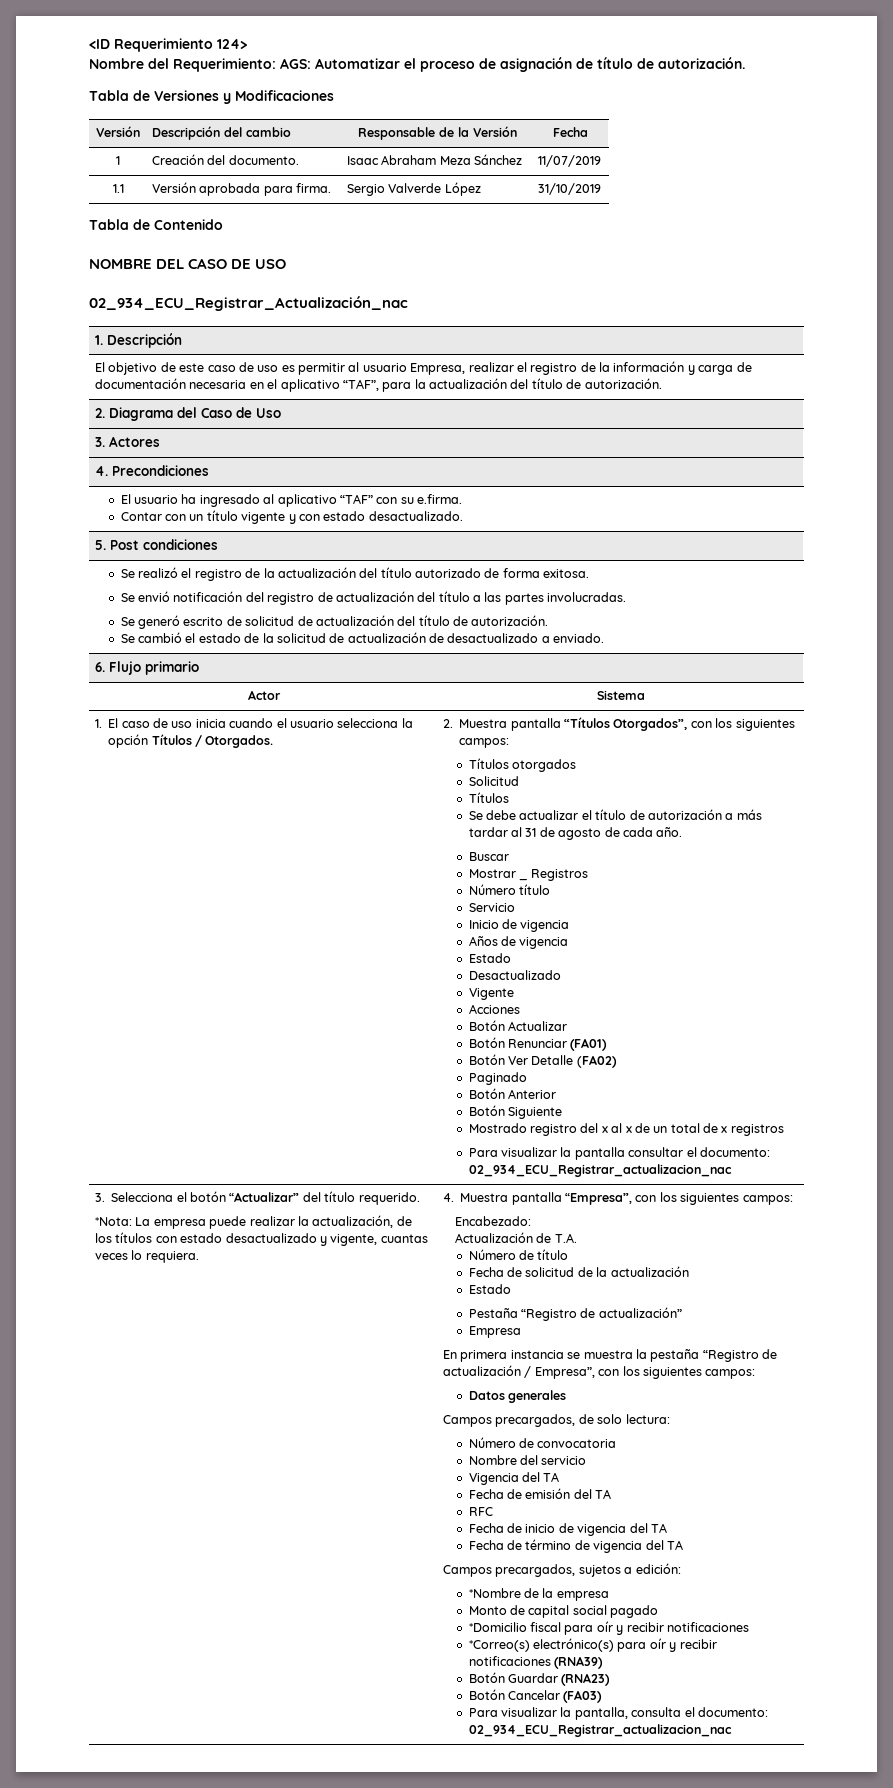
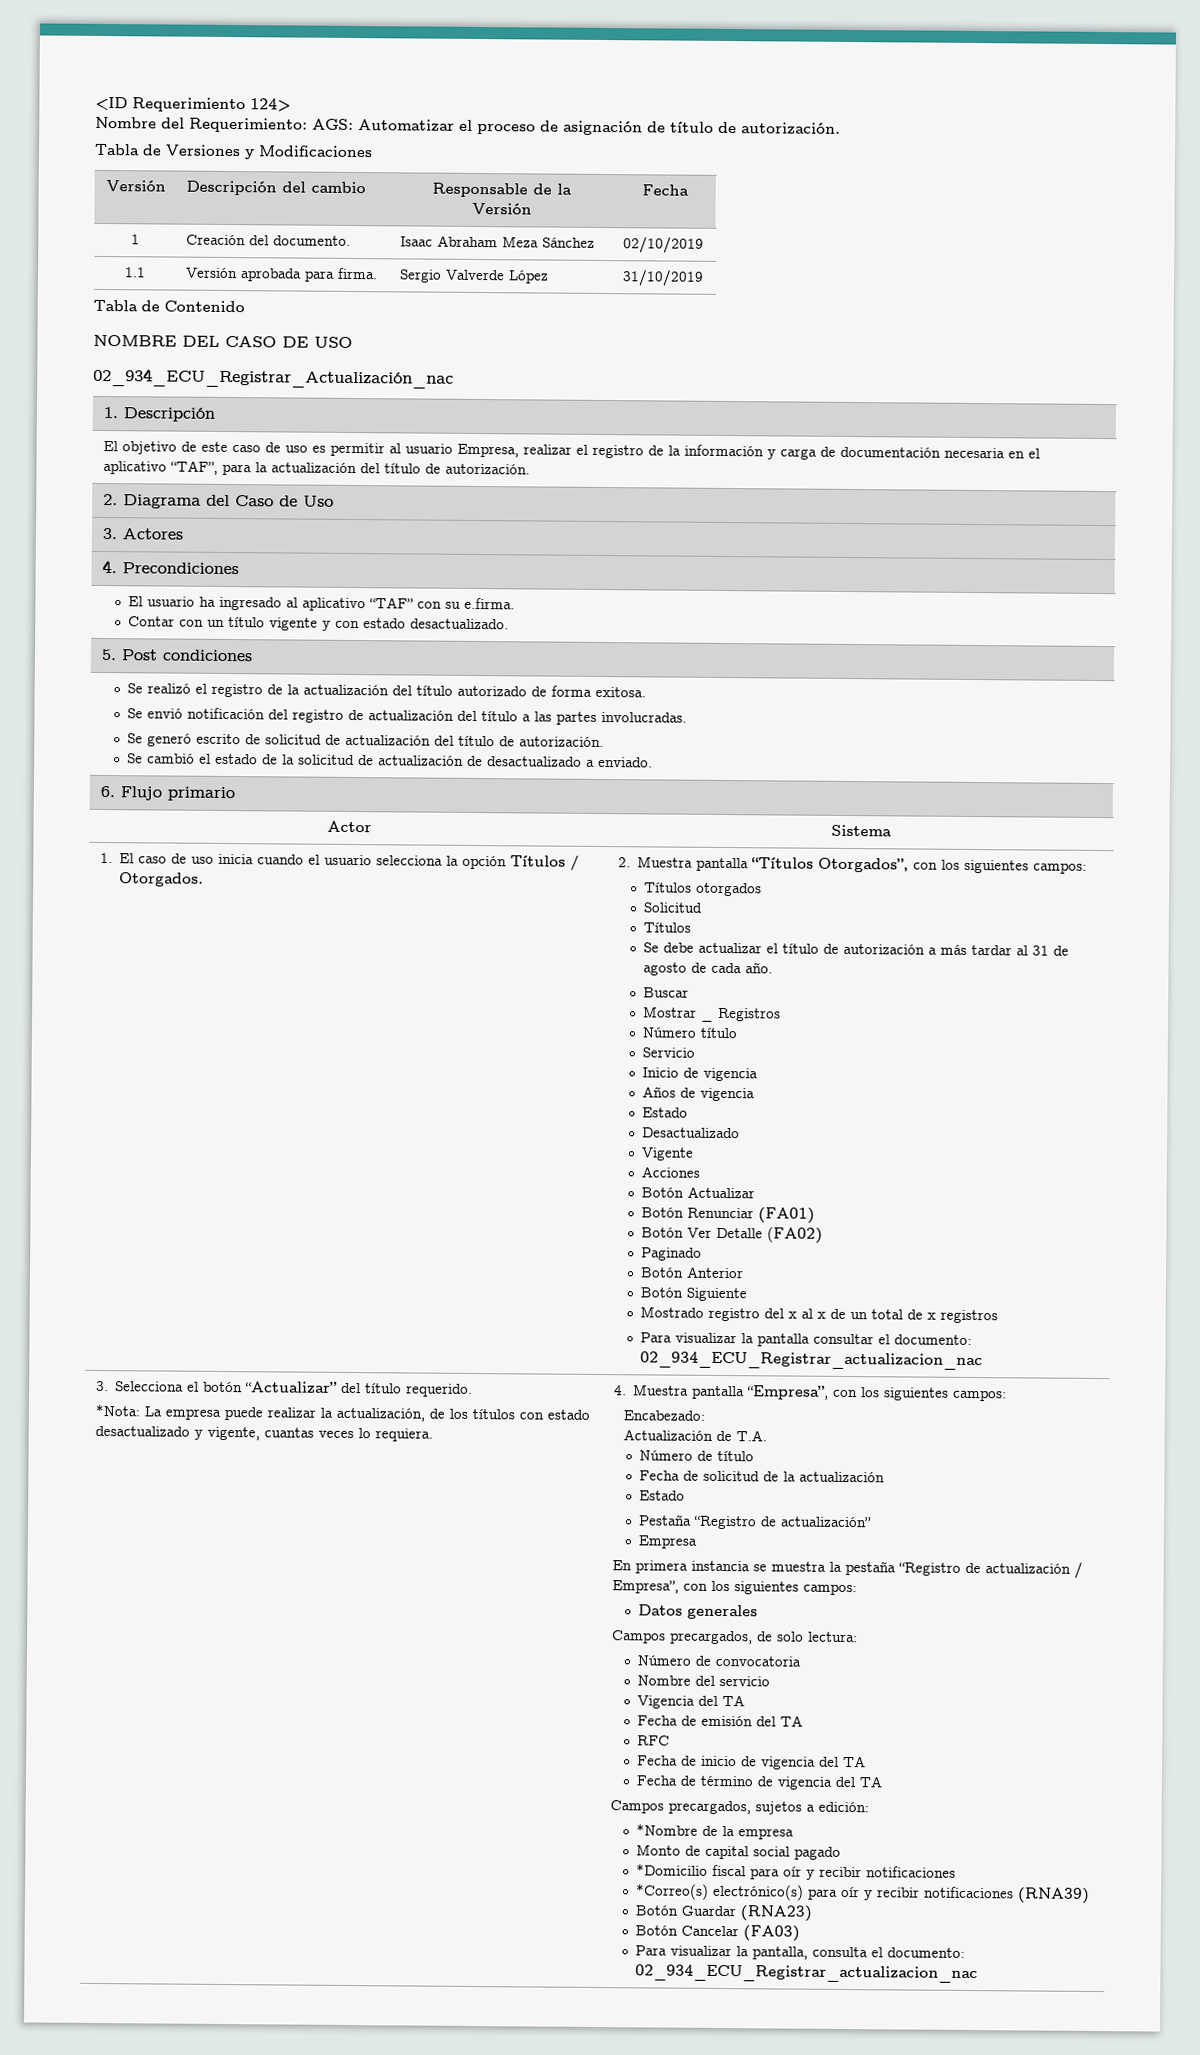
- 1 | Creación del documento. | Isaac Abraham Meza Sánchez | 11/07/2019
+ 1 | Creación del documento. | Isaac Abraham Meza Sánchez | 02/10/2019

